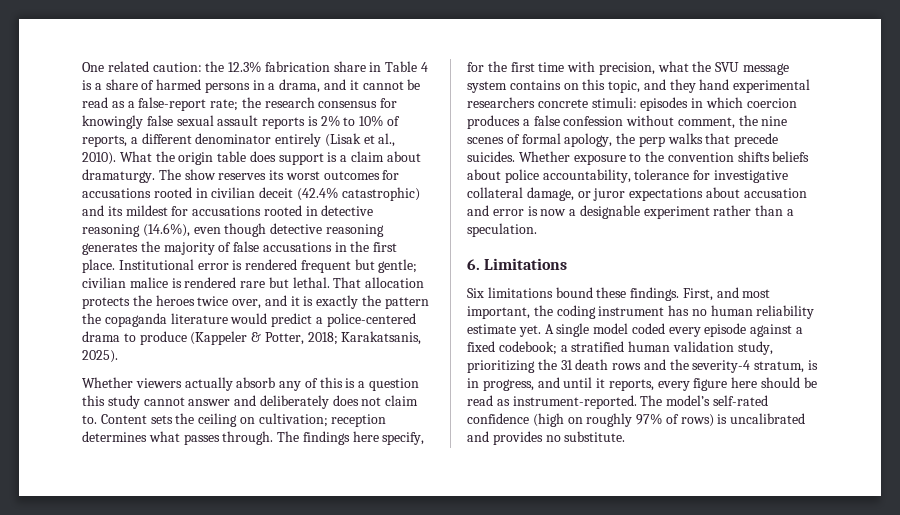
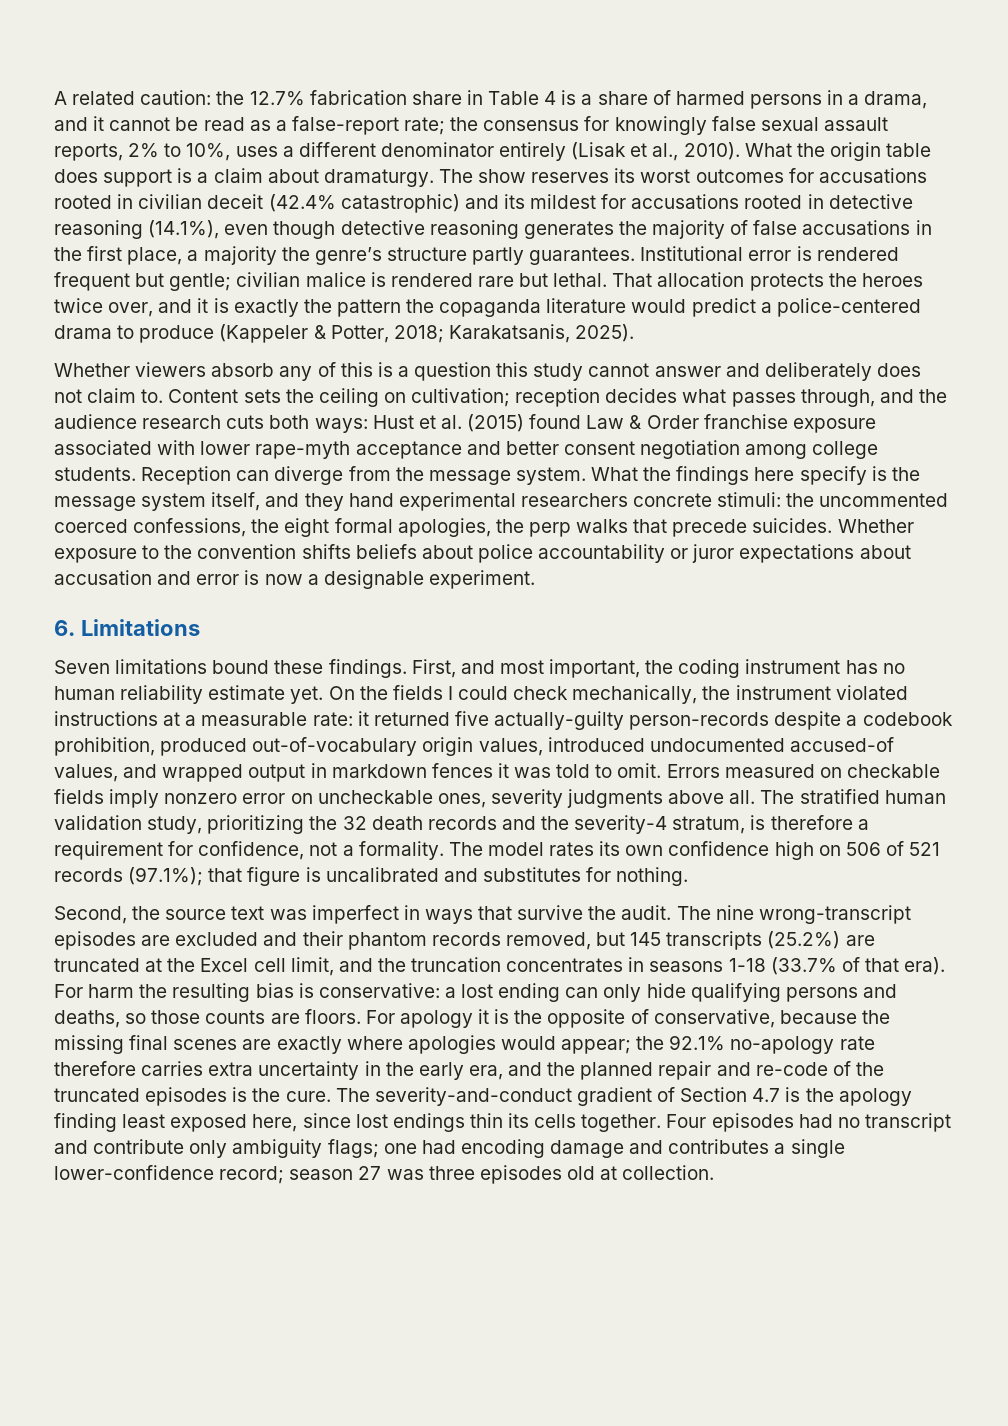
- One related caution: the 12.3% fabrication share in Table 4 is a share of harmed persons in a drama, and it cannot be read as a false-report rate; the research consensus for knowingly false sexual assault reports is 2% to 10% of reports, a different denominator entirely (Lisak et al., 2010).
+ A related caution: the 12.7% fabrication share in Table 4 is a share of harmed persons in a drama, and it cannot be read as a false-report rate; the consensus for knowingly false sexual assault reports, 2% to 10%, uses a different denominator entirely (Lisak et al., 2010).
- The show reserves its worst outcomes for accusations rooted in civilian deceit (42.4% catastrophic) and its mildest for accusations rooted in detective reasoning (14.6%), even though detective reasoning generates the majority of false accusations in the first place.
+ The show reserves its worst outcomes for accusations rooted in civilian deceit (42.4% catastrophic) and its mildest for accusations rooted in detective reasoning (14.1%), even though detective reasoning generates the majority of false accusations in the first place, a majority the genre’s structure partly guarantees.
- Whether viewers actually absorb any of this is a question this study cannot answer and deliberately does not claim to.
+ Whether viewers absorb any of this is a question this study cannot answer and deliberately does not claim to.
- Content sets the ceiling on cultivation; reception determines what passes through. The findings here specify, for the first time with precision, what the SVU message system contains on this topic, and they hand experimental researchers concrete stimuli: episodes in which coercion produces a false confession without comment, the nine scenes of formal apology, the perp walks that precede suicides.
+ Content sets the ceiling on cultivation; reception decides what passes through, and the audience research cuts both ways: Hust et al. (2015) found Law & Order franchise exposure associated with lower rape-myth acceptance and better consent negotiation among college students. Reception can diverge from the message system. What the findings here specify is the message system itself, and they hand experimental researchers concrete stimuli: the uncommented coerced confessions, the eight formal apologies, the perp walks that precede suicides.
- Whether exposure to the convention shifts beliefs about police accountability, tolerance for investigative collateral damage, or juror expectations about accusation and error is now a designable experiment rather than a speculation.
+ Whether exposure to the convention shifts beliefs about police accountability or juror expectations about accusation and error is now a designable experiment.
- Six limitations bound these findings.
+ Seven limitations bound these findings.
- A single model coded every episode against a fixed codebook; a stratified human validation study, prioritizing the 31 death rows and the severity-4 stratum, is in progress, and until it reports, every figure here should be read as instrument-reported. The model’s self-rated confidence (high on roughly 97% of rows) is uncalibrated and provides no substitute.
+ On the fields I could check mechanically, the instrument violated instructions at a measurable rate: it returned five actually-guilty person-records despite a codebook prohibition, produced out-of-vocabulary origin values, introduced undocumented accused-of values, and wrapped output in markdown fences it was told to omit. Errors measured on checkable fields imply nonzero error on uncheckable ones, severity judgments above all. The stratified human validation study, prioritizing the 32 death records and the severity-4 stratum, is therefore a requirement for confidence, not a formality. The model rates its own confidence high on 506 of 521 records (97.1%); that figure is uncalibrated and substitutes for nothing.
+ Second, the source text was imperfect in ways that survive the audit. The nine wrong-transcript episodes are excluded and their phantom records removed, but 145 transcripts (25.2%) are truncated at the Excel cell limit, and the truncation concentrates in seasons 1-18 (33.7% of that era). For harm the resulting bias is conservative: a lost ending can only hide qualifying persons and deaths, so those counts are floors. For apology it is the opposite of conservative, because the missing final scenes are exactly where apologies would appear; the 92.1% no-apology rate therefore carries extra uncertainty in the early era, and the planned repair and re-code of the truncated episodes is the cure. The severity-and-conduct gradient of Section 4.7 is the apology finding least exposed here, since lost endings thin its cells together. Four episodes had no transcript and contribute only ambiguity flags; one had encoding damage and contributes a single lower-confidence record; season 27 was three episodes old at collection.

